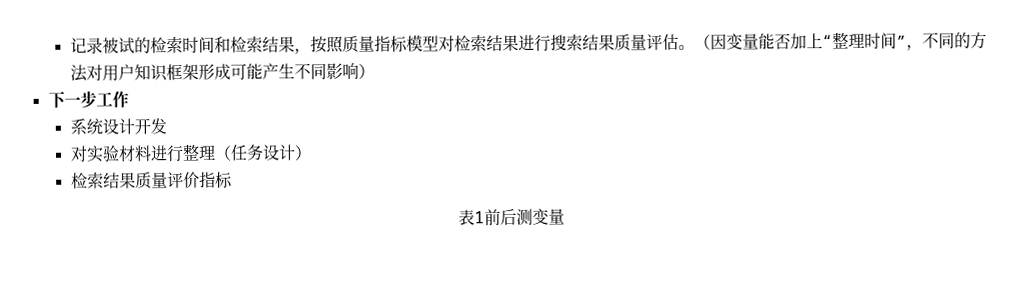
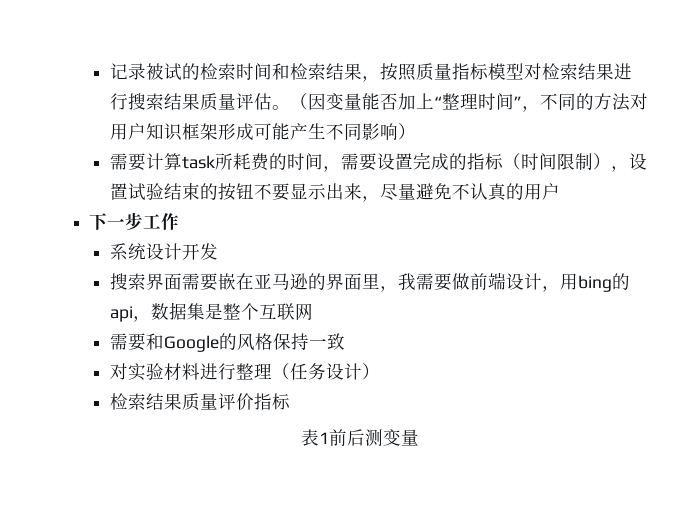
+ 需要计算task所耗费的时间，需要设置完成的指标（时间限制），设置试验结束的按钮不要显示出来，尽量避免不认真的用户
+ 搜索界面需要嵌在亚马逊的界面里，我需要做前端设计，用bing的api，数据集是整个互联网
+ 需要和Google的风格保持一致

